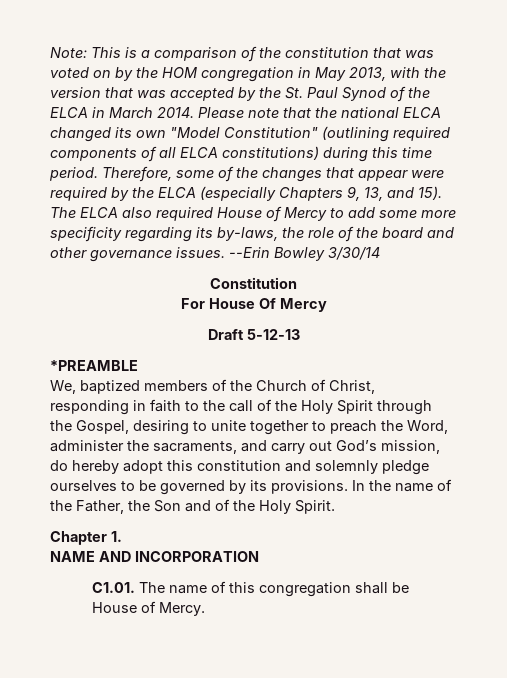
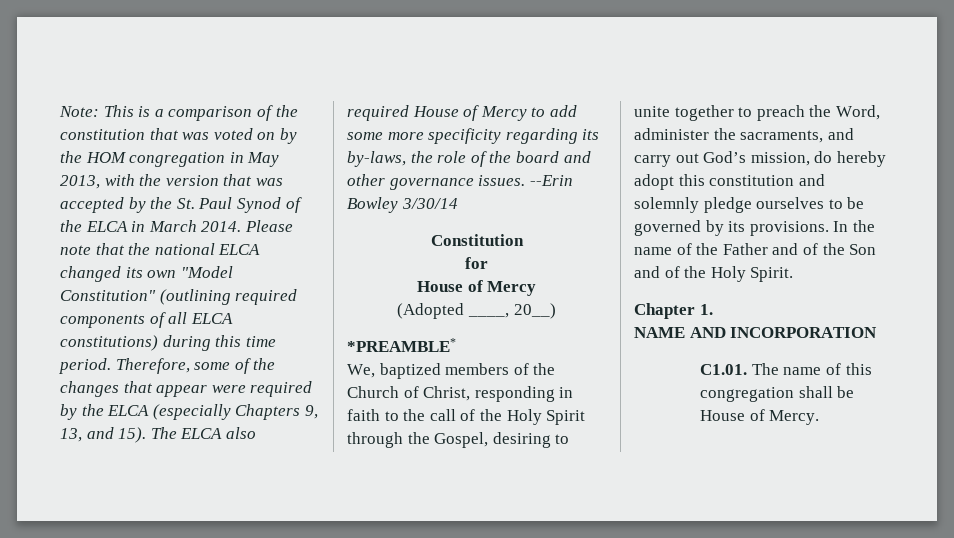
- For House Of Mercy
- Draft 5-12-13
- *PREAMBLE
+ for
+ House of Mercy
+ (Adopted ____, 20__)
+ *PREAMBLE*
- In the name of the Father, the Son and of the Holy Spirit.
+ In the name of the Father and of the Son and of the Holy Spirit.

